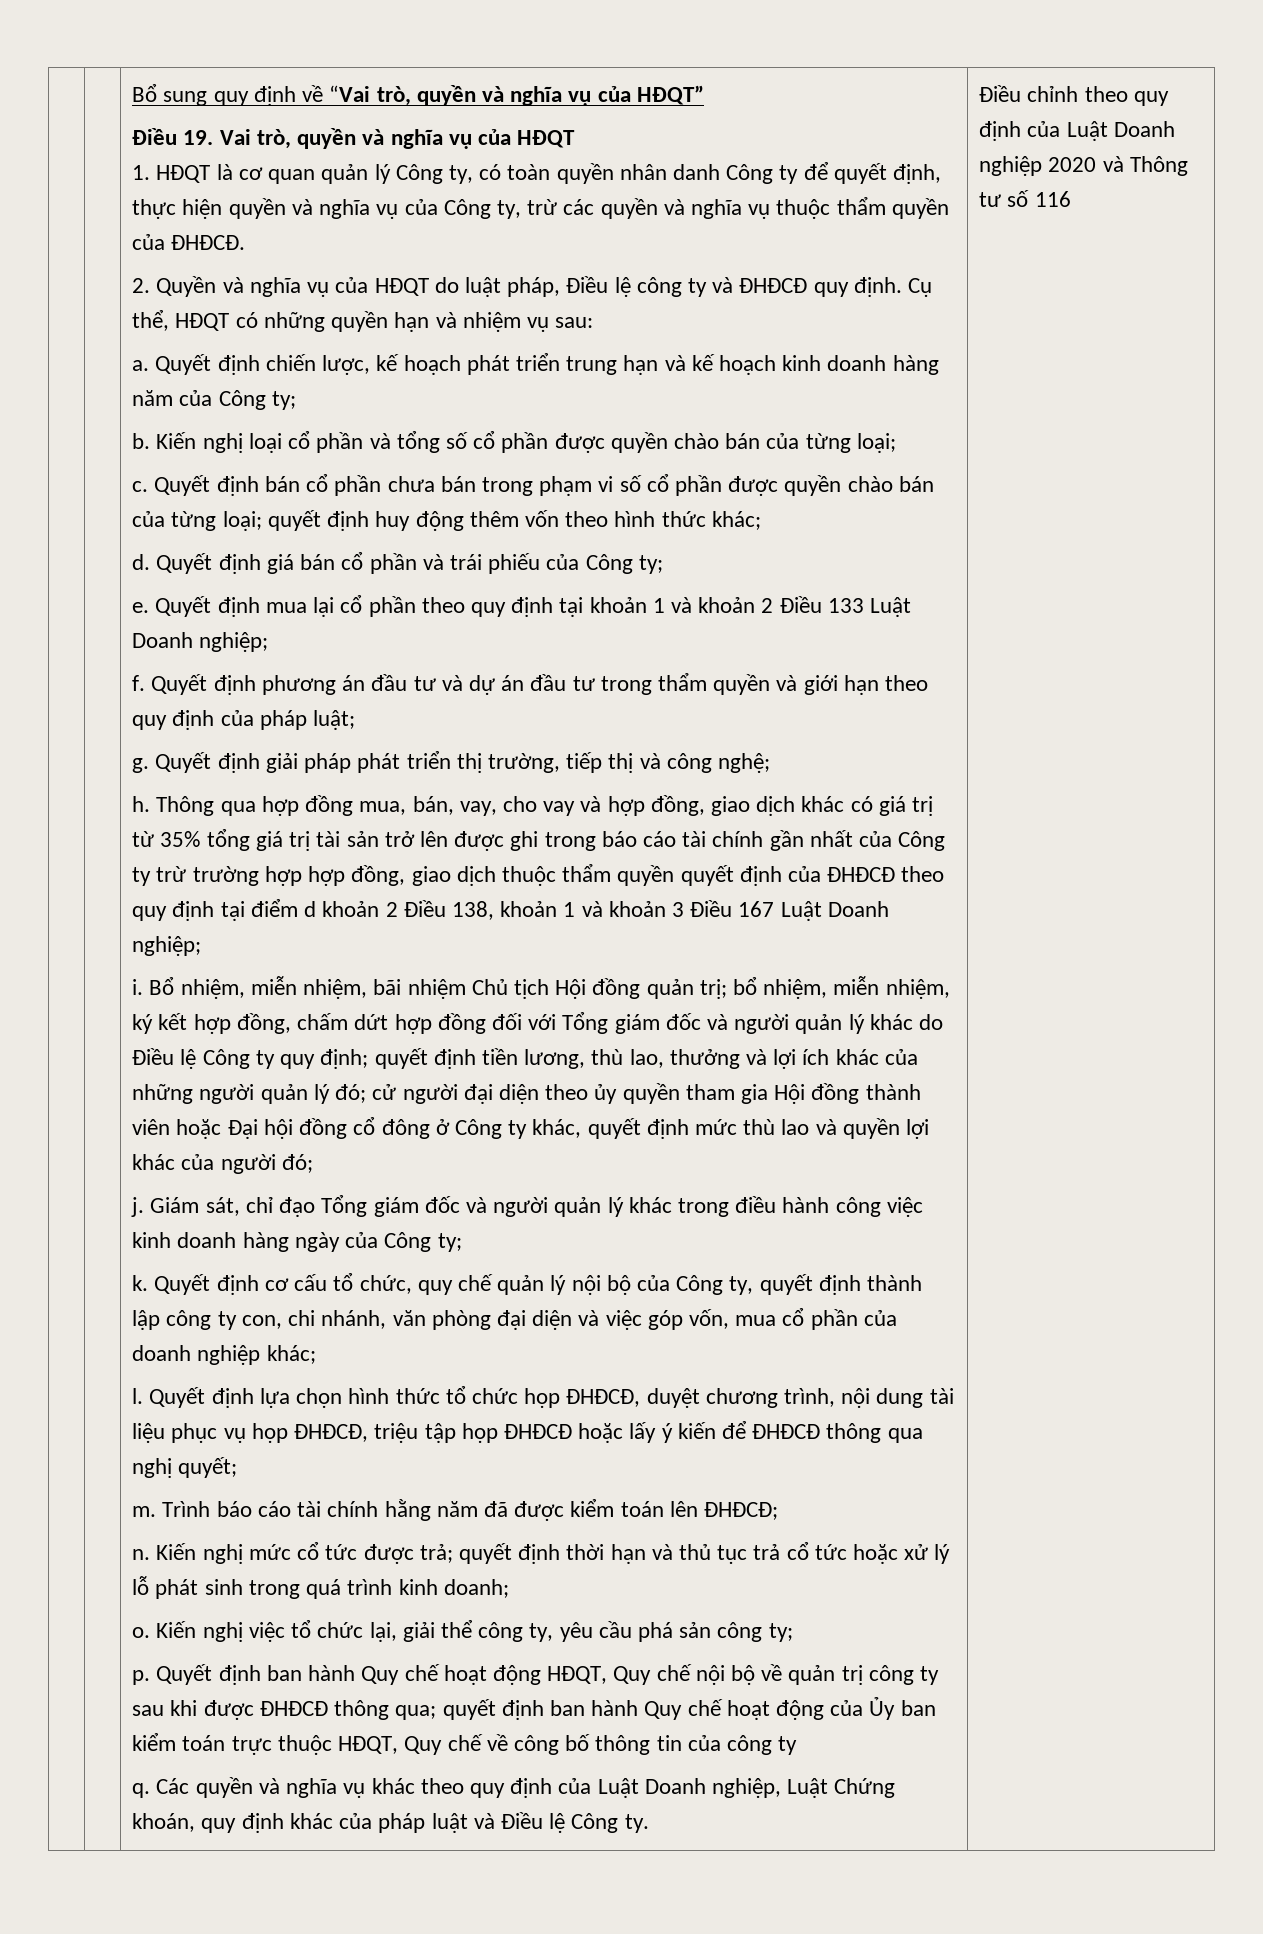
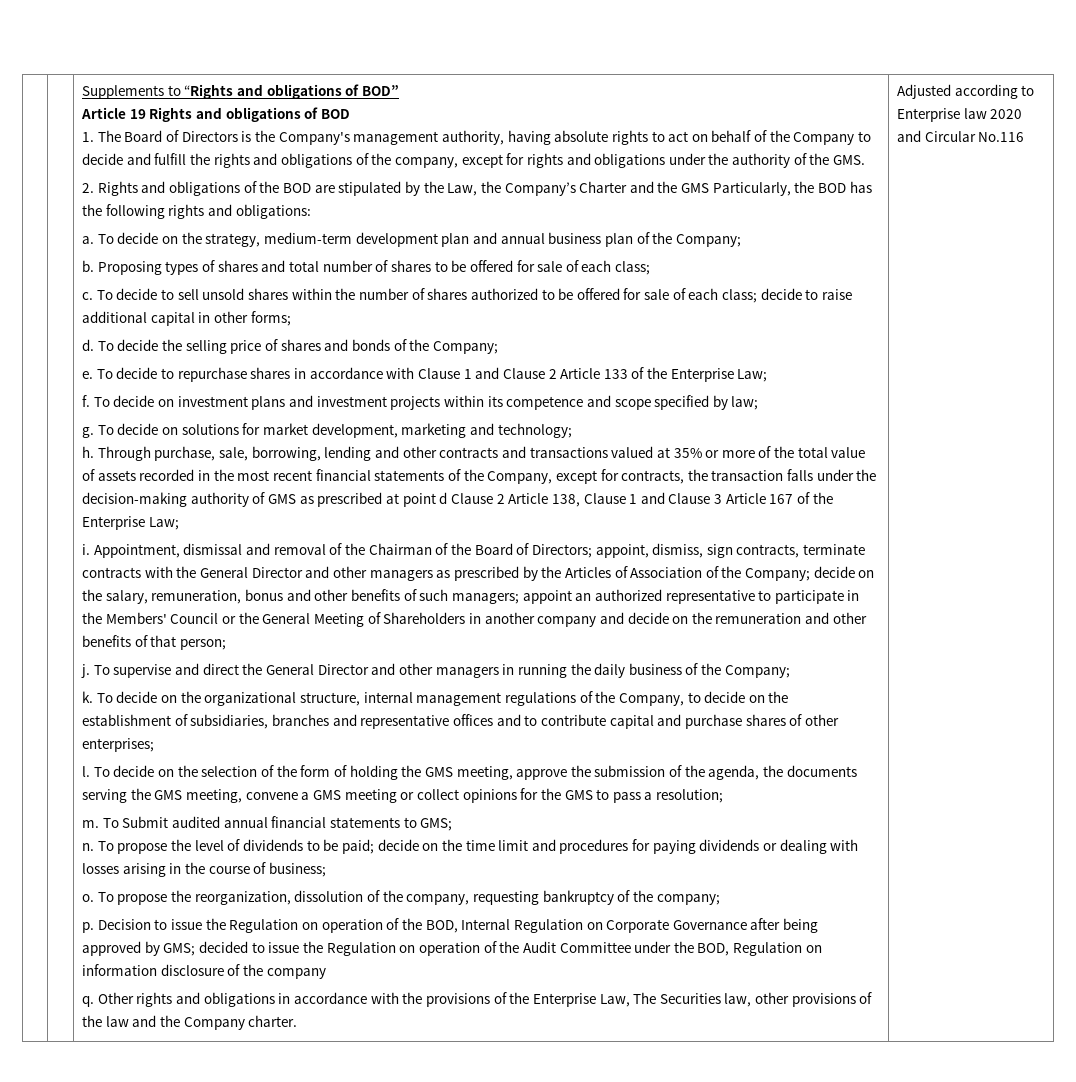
- Bổ sung quy định về “Vai trò, quyền và nghĩa vụ của HĐQT”
- Điều 19. Vai trò, quyền và nghĩa vụ của HĐQT
- 1. HĐQT là cơ quan quản lý Công ty, có toàn quyền nhân danh Công ty để quyết định, thực hiện quyền và nghĩa vụ của Công ty, trừ các quyền và nghĩa vụ thuộc thẩm quyền của ĐHĐCĐ.
- 2. Quyền và nghĩa vụ của HĐQT do luật pháp, Điều lệ công ty và ĐHĐCĐ quy định. Cụ thể, HĐQT có những quyền hạn và nhiệm vụ sau:
- a. Quyết định chiến lược, kế hoạch phát triển trung hạn và kế hoạch kinh doanh hàng năm của Công ty;
- b. Kiến nghị loại cổ phần và tổng số cổ phần được quyền chào bán của từng loại;
- c. Quyết định bán cổ phần chưa bán trong phạm vi số cổ phần được quyền chào bán của từng loại; quyết định huy động thêm vốn theo hình thức khác;
- d. Quyết định giá bán cổ phần và trái phiếu của Công ty;
- e. Quyết định mua lại cổ phần theo quy định tại khoản 1 và khoản 2 Điều 133 Luật Doanh nghiệp;
- f. Quyết định phương án đầu tư và dự án đầu tư trong thẩm quyền và giới hạn theo quy định của pháp luật;
- g. Quyết định giải pháp phát triển thị trường, tiếp thị và công nghệ;
- h. Thông qua hợp đồng mua, bán, vay, cho vay và hợp đồng, giao dịch khác có giá trị từ 35% tổng giá trị tài sản trở lên được ghi trong báo cáo tài chính gần nhất của Công ty trừ trường hợp hợp đồng, giao dịch thuộc thẩm quyền quyết định của ĐHĐCĐ theo quy định tại điểm d khoản 2 Điều 138, khoản 1 và khoản 3 Điều 167 Luật Doanh nghiệp;
- i. Bổ nhiệm, miễn nhiệm, bãi nhiệm Chủ tịch Hội đồng quản trị; bổ nhiệm, miễn nhiệm, ký kết hợp đồng, chấm dứt hợp đồng đối với Tổng giám đốc và người quản lý khác do Điều lệ Công ty quy định; quyết định tiền lương, thù lao, thưởng và lợi ích khác của những người quản lý đó; cử người đại diện theo ủy quyền tham gia Hội đồng thành viên hoặc Đại hội đồng cổ đông ở Công ty khác, quyết định mức thù lao và quyền lợi khác của người đó;
- j. Giám sát, chỉ đạo Tổng giám đốc và người quản lý khác trong điều hành công việc kinh doanh hàng ngày của Công ty;
- k. Quyết định cơ cấu tổ chức, quy chế quản lý nội bộ của Công ty, quyết định thành lập công ty con, chi nhánh, văn phòng đại diện và việc góp vốn, mua cổ phần của doanh nghiệp khác;
- l. Quyết định lựa chọn hình thức tổ chức họp ĐHĐCĐ, duyệt chương trình, nội dung tài liệu phục vụ họp ĐHĐCĐ, triệu tập họp ĐHĐCĐ hoặc lấy ý kiến để ĐHĐCĐ thông qua nghị quyết;
- m. Trình báo cáo tài chính hằng năm đã được kiểm toán lên ĐHĐCĐ;
- n. Kiến nghị mức cổ tức được trả; quyết định thời hạn và thủ tục trả cổ tức hoặc xử lý lỗ phát sinh trong quá trình kinh doanh;
- o. Kiến nghị việc tổ chức lại, giải thể công ty, yêu cầu phá sản công ty;
- p. Quyết định ban hành Quy chế hoạt động HĐQT, Quy chế nội bộ về quản trị công ty sau khi được ĐHĐCĐ thông qua; quyết định ban hành Quy chế hoạt động của Ủy ban kiểm toán trực thuộc HĐQT, Quy chế về công bố thông tin của công ty
- q. Các quyền và nghĩa vụ khác theo quy định của Luật Doanh nghiệp, Luật Chứng khoán, quy định khác của pháp luật và Điều lệ Công ty. | Điều chỉnh theo quy định của Luật Doanh nghiệp 2020 và Thông tư số 116
+ Supplements to “Rights and obligations of BOD”
+ Article 19 Rights and obligations of BOD
+ 1. The Board of Directors is the Company's management authority, having absolute rights to act on behalf of the Company to decide and fulfill the rights and obligations of the company, except for rights and obligations under the authority of the GMS.
+ 2. Rights and obligations of the BOD are stipulated by the Law, the Company’s Charter and the GMS Particularly, the BOD has the following rights and obligations:
+ a. To decide on the strategy, medium-term development plan and annual business plan of the Company;
+ b. Proposing types of shares and total number of shares to be offered for sale of each class;
+ c. To decide to sell unsold shares within the number of shares authorized to be offered for sale of each class; decide to raise additional capital in other forms;
+ d. To decide the selling price of shares and bonds of the Company;
+ e. To decide to repurchase shares in accordance with Clause 1 and Clause 2 Article 133 of the Enterprise Law;
+ f. To decide on investment plans and investment projects within its competence and scope specified by law;
+ g. To decide on solutions for market development, marketing and technology;
+ h. Through purchase, sale, borrowing, lending and other contracts and transactions valued at 35% or more of the total value of assets recorded in the most recent financial statements of the Company, except for contracts, the transaction falls under the decision-making authority of GMS as prescribed at point d Clause 2 Article 138, Clause 1 and Clause 3 Article 167 of the Enterprise Law;
+ i. Appointment, dismissal and removal of the Chairman of the Board of Directors; appoint, dismiss, sign contracts, terminate contracts with the General Director and other managers as prescribed by the Articles of Association of the Company; decide on the salary, remuneration, bonus and other benefits of such managers; appoint an authorized representative to participate in the Members' Council or the General Meeting of Shareholders in another company and decide on the remuneration and other benefits of that person;
+ j. To supervise and direct the General Director and other managers in running the daily business of the Company;
+ k. To decide on the organizational structure, internal management regulations of the Company, to decide on the establishment of subsidiaries, branches and representative offices and to contribute capital and purchase shares of other enterprises;
+ l. To decide on the selection of the form of holding the GMS meeting, approve the submission of the agenda, the documents serving the GMS meeting, convene a GMS meeting or collect opinions for the GMS to pass a resolution;
+ m. To Submit audited annual financial statements to GMS;
+ n. To propose the level of dividends to be paid; decide on the time limit and procedures for paying dividends or dealing with losses arising in the course of business;
+ o. To propose the reorganization, dissolution of the company, requesting bankruptcy of the company;
+ p. Decision to issue the Regulation on operation of the BOD, Internal Regulation on Corporate Governance after being approved by GMS; decided to issue the Regulation on operation of the Audit Committee under the BOD, Regulation on information disclosure of the company
+ q. Other rights and obligations in accordance with the provisions of the Enterprise Law, The Securities law, other provisions of the law and the Company charter. | Adjusted according to Enterprise law 2020 and Circular No.116

